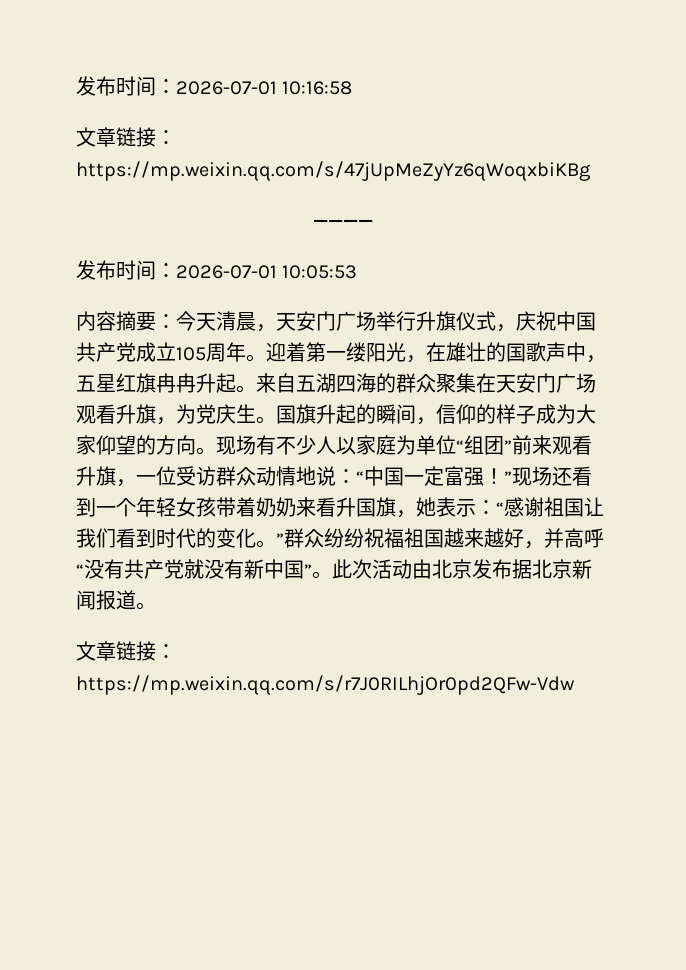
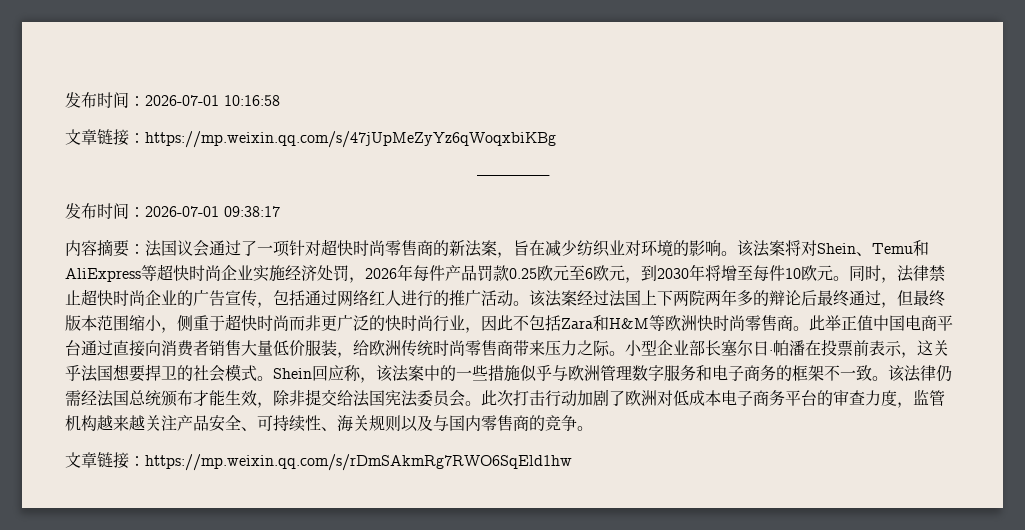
- 发布时间：2026-07-01 10:05:53
+ 发布时间：2026-07-01 09:38:17
- 内容摘要：今天清晨，天安门广场举行升旗仪式，庆祝中国共产党成立105周年。迎着第一缕阳光，在雄壮的国歌声中，五星红旗冉冉升起。来自五湖四海的群众聚集在天安门广场观看升旗，为党庆生。国旗升起的瞬间，信仰的样子成为大家仰望的方向。现场有不少人以家庭为单位“组团”前来观看升旗，一位受访群众动情地说：“中国一定富强！”现场还看到一个年轻女孩带着奶奶来看升国旗，她表示：“感谢祖国让我们看到时代的变化。”群众纷纷祝福祖国越来越好，并高呼“没有共产党就没有新中国”。此次活动由北京发布据北京新闻报道。
+ 内容摘要：法国议会通过了一项针对超快时尚零售商的新法案，旨在减少纺织业对环境的影响。该法案将对Shein、Temu和AliExpress等超快时尚企业实施经济处罚，2026年每件产品罚款0.25欧元至6欧元，到2030年将增至每件10欧元。同时，法律禁止超快时尚企业的广告宣传，包括通过网络红人进行的推广活动。该法案经过法国上下两院两年多的辩论后最终通过，但最终版本范围缩小，侧重于超快时尚而非更广泛的快时尚行业，因此不包括Zara和H&M等欧洲快时尚零售商。此举正值中国电商平台通过直接向消费者销售大量低价服装，给欧洲传统时尚零售商带来压力之际。小型企业部长塞尔日·帕潘在投票前表示，这关乎法国想要捍卫的社会模式。Shein回应称，该法案中的一些措施似乎与欧洲管理数字服务和电子商务的框架不一致。该法律仍需经法国总统颁布才能生效，除非提交给法国宪法委员会。此次打击行动加剧了欧洲对低成本电子商务平台的审查力度，监管机构越来越关注产品安全、可持续性、海关规则以及与国内零售商的竞争。
- 文章链接：https://mp.weixin.qq.com/s/r7J0RILhjOr0pd2QFw-Vdw
+ 文章链接：https://mp.weixin.qq.com/s/rDmSAkmRg7RWO6SqEld1hw

